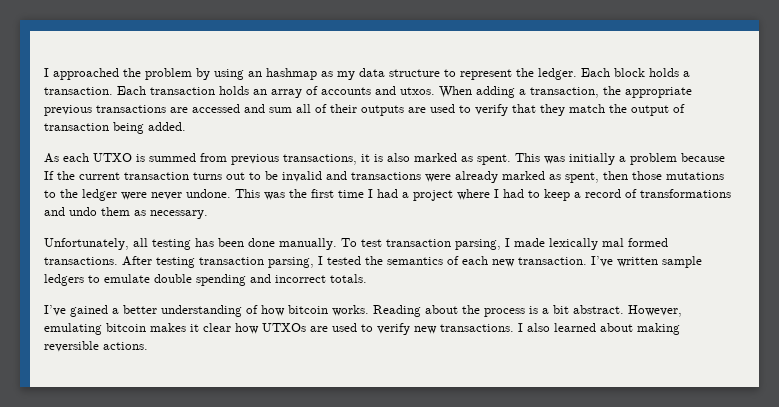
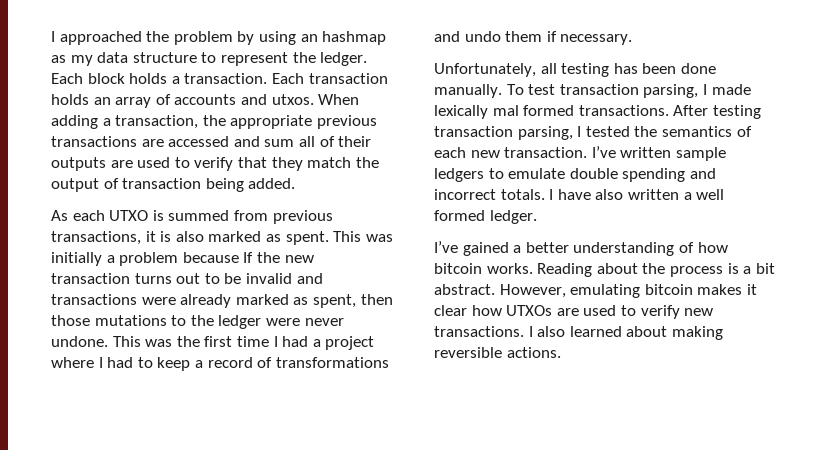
- This was initially a problem because If the current transaction turns out to be invalid and transactions were already marked as spent, then those mutations to the ledger were never undone.
+ This was initially a problem because If the new transaction turns out to be invalid and transactions were already marked as spent, then those mutations to the ledger were never undone.
- This was the first time I had a project where I had to keep a record of transformations and undo them as necessary.
+ This was the first time I had a project where I had to keep a record of transformations and undo them if necessary.
+ I have also written a well formed ledger.

